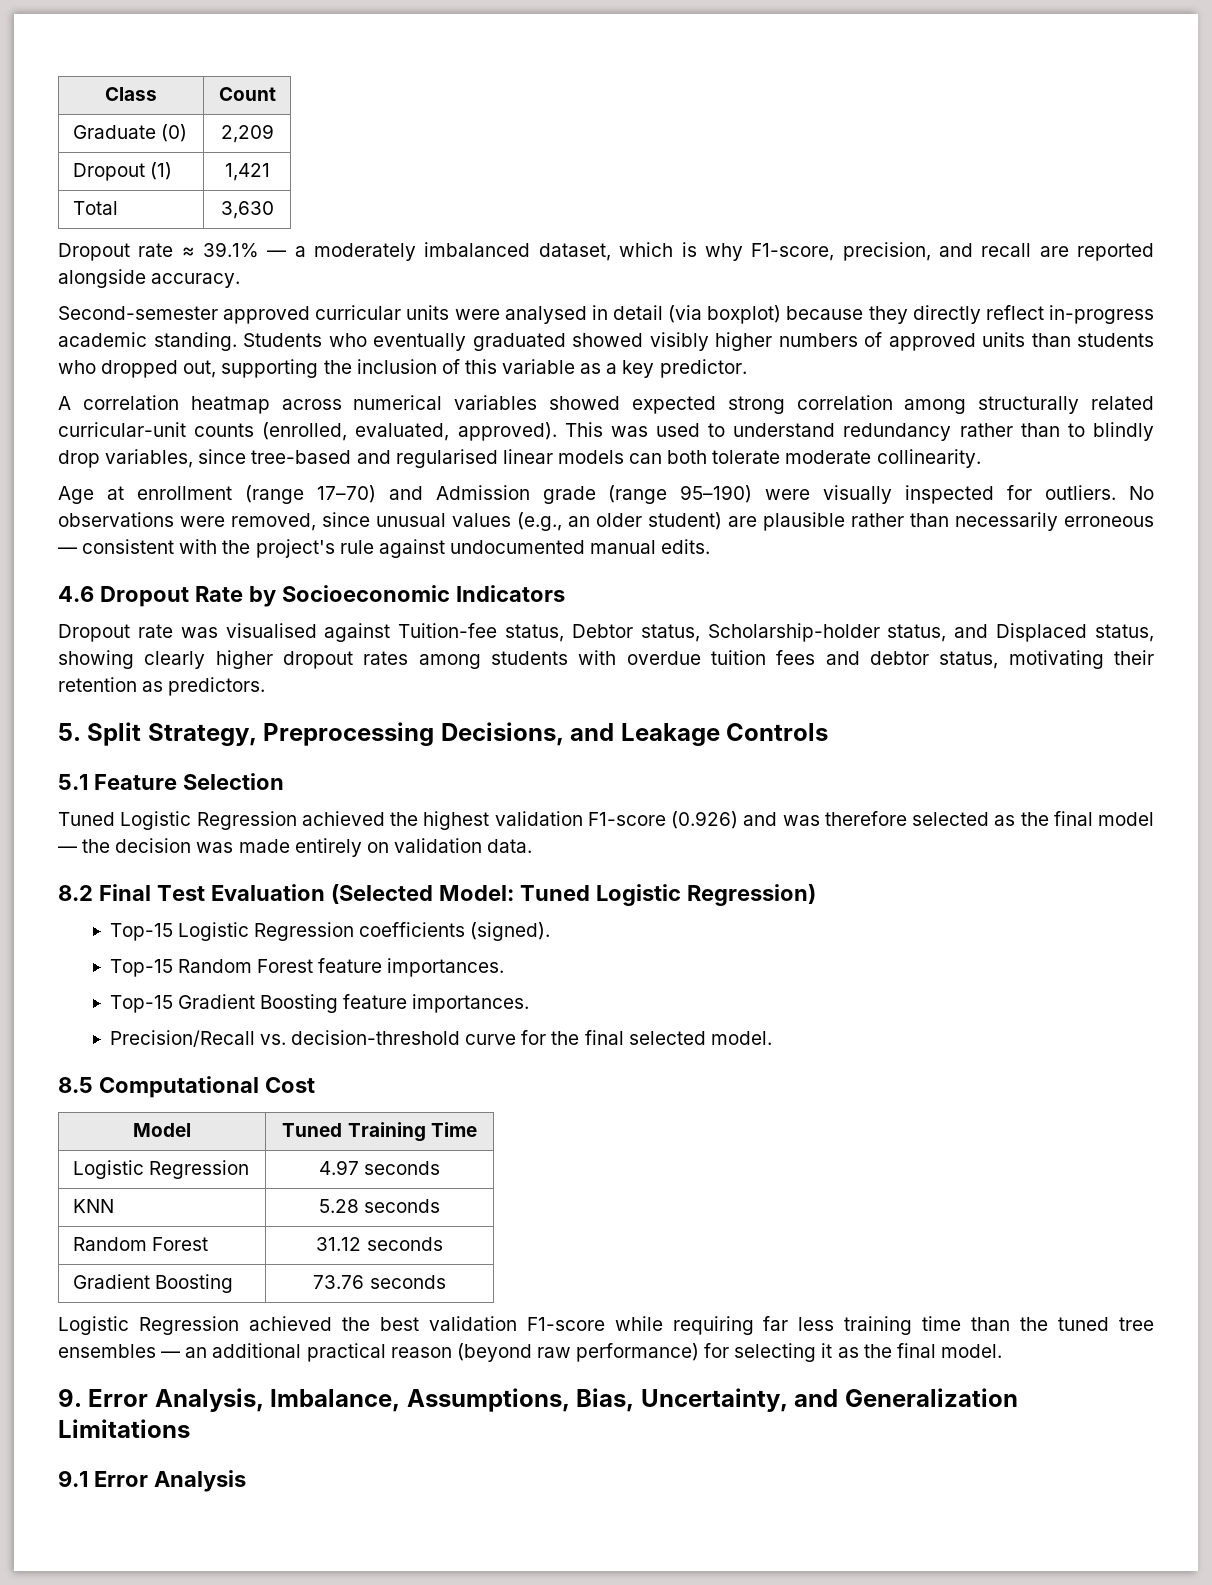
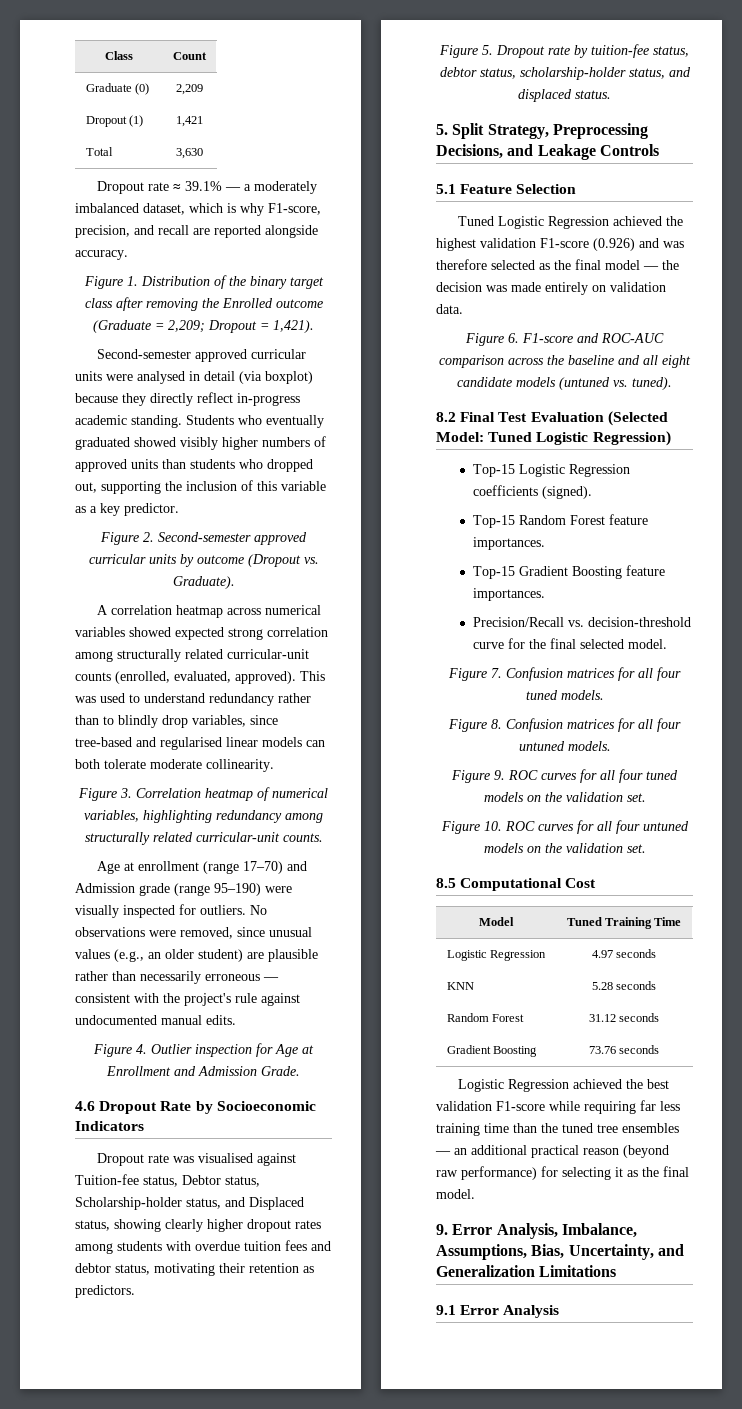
+ Figure 1. Distribution of the binary target class after removing the Enrolled outcome (Graduate = 2,209; Dropout = 1,421).
+ Figure 2. Second-semester approved curricular units by outcome (Dropout vs. Graduate).
+ Figure 3. Correlation heatmap of numerical variables, highlighting redundancy among structurally related curricular-unit counts.
+ Figure 4. Outlier inspection for Age at Enrollment and Admission Grade.
+ Figure 5. Dropout rate by tuition-fee status, debtor status, scholarship-holder status, and displaced status.
+ Figure 6. F1-score and ROC-AUC comparison across the baseline and all eight candidate models (untuned vs. tuned).
+ Figure 7. Confusion matrices for all four tuned models.
+ Figure 8. Confusion matrices for all four untuned models.
+ Figure 9. ROC curves for all four tuned models on the validation set.
+ Figure 10. ROC curves for all four untuned models on the validation set.

